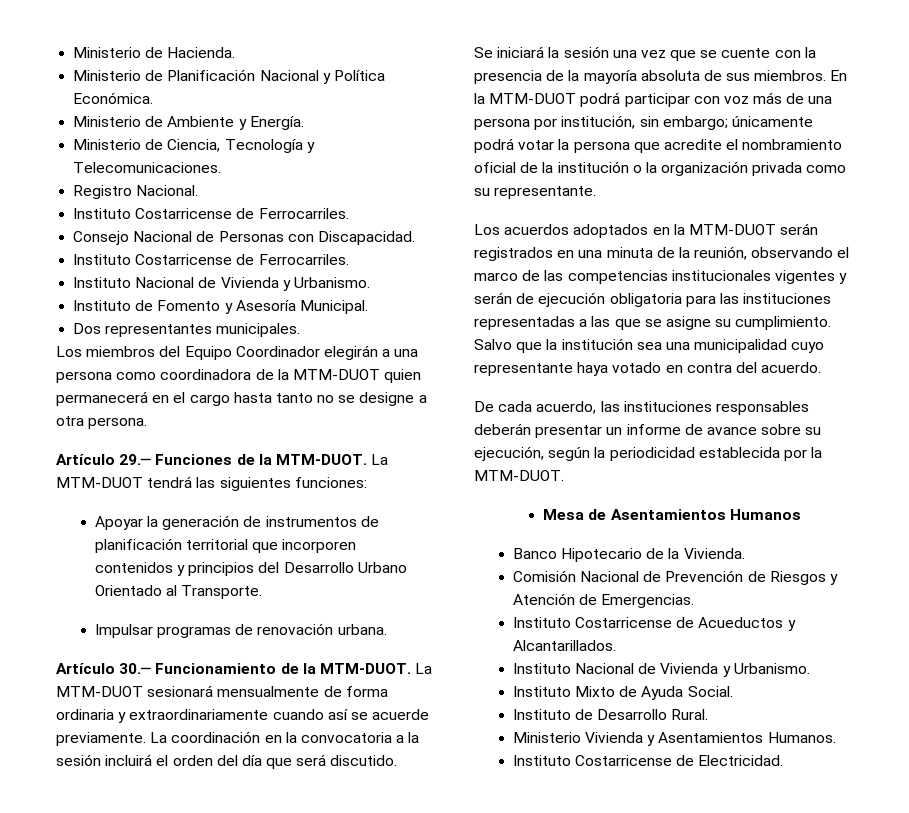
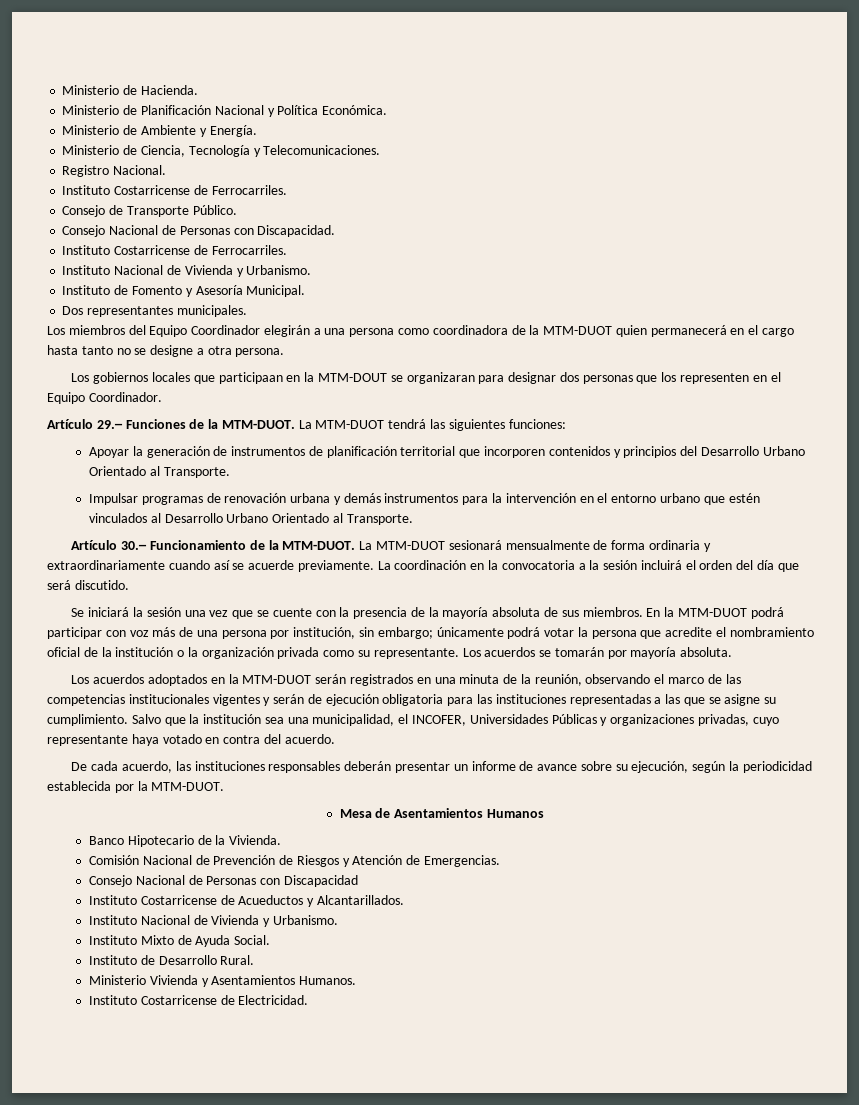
+ Consejo de Transporte Público.
+ Los gobiernos locales que participaan en la MTM-DOUT se organizaran para designar dos personas que los representen en el Equipo Coordinador.
- Impulsar programas de renovación urbana.
+ Impulsar programas de renovación urbana y demás instrumentos para la intervención en el entorno urbano que estén vinculados al Desarrollo Urbano Orientado al Transporte.
+ Los acuerdos se tomarán por mayoría absoluta.
- Salvo que la institución sea una municipalidad cuyo representante haya votado en contra del acuerdo.
+ Salvo que la institución sea una municipalidad, el INCOFER, Universidades Públicas y organizaciones privadas, cuyo representante haya votado en contra del acuerdo.
+ Consejo Nacional de Personas con Discapacidad

